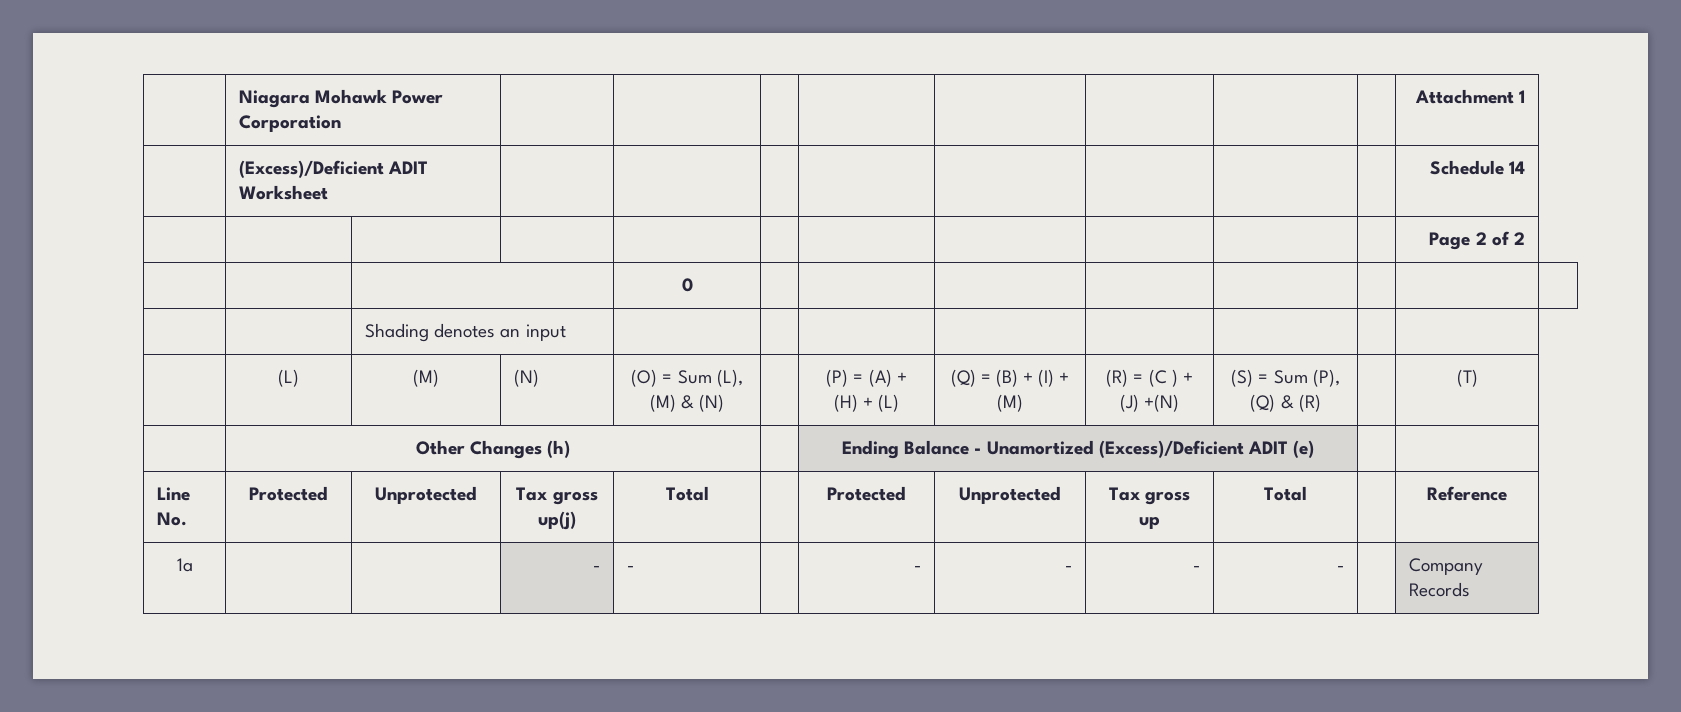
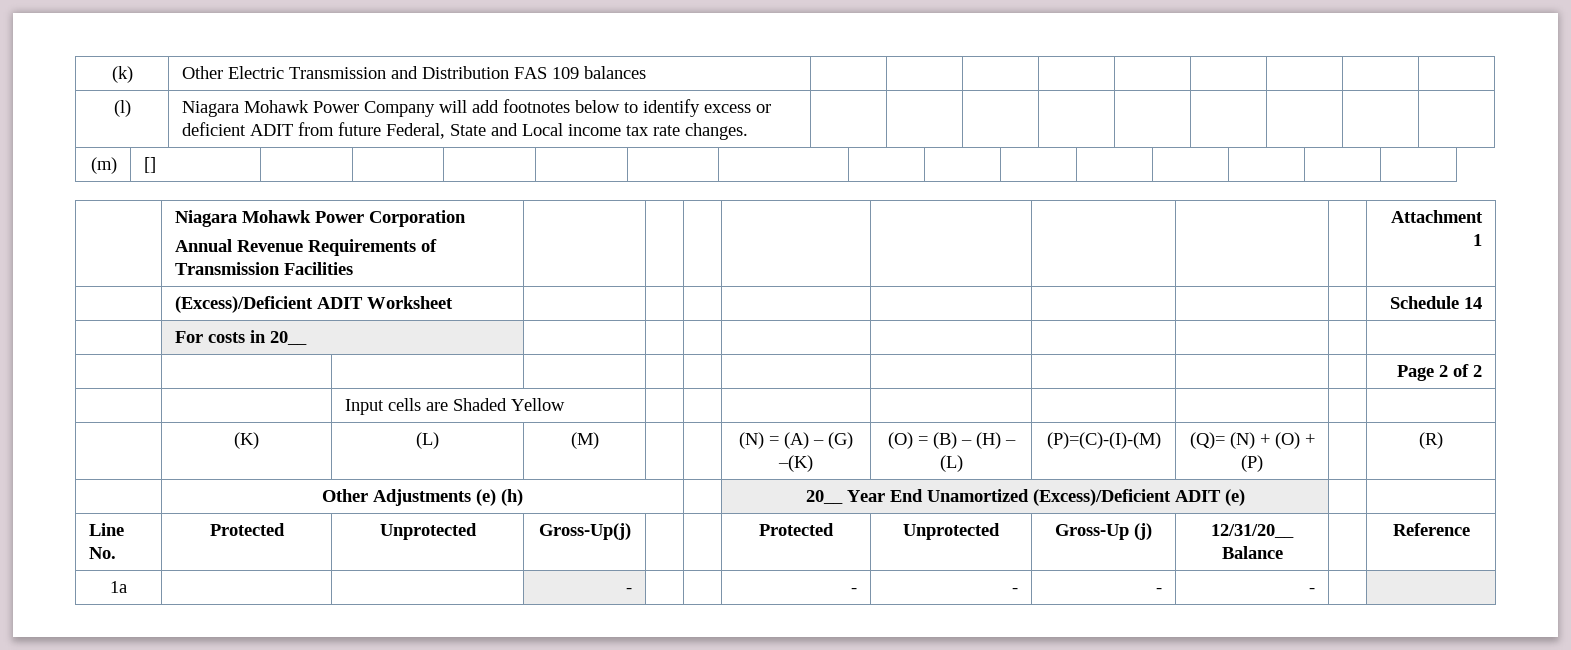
- | Niagara Mohawk Power Corporation | | | | | | | | | Attachment 1
+ (k) | Other Electric Transmission and Distribution FAS 109 balances | | | | | | | | |
+ (l) | Niagara Mohawk Power Company will add footnotes below to identify excess or deficient ADIT from future Federal, State and Local income tax rate changes. | | | | | | | | |
+ (m) | [] | | | | | | | | | | | | | |
+ | Niagara Mohawk Power Corporation
+ Annual Revenue Requirements of Transmission Facilities | | | | | | | | | Attachment 1
+ | For costs in 20__ | | | | | | | | |
- | | | 0 | | | | | | | |
- | | Shading denotes an input | | | | | | | |
- | (L) | (M) | (N) | (O) = Sum (L), (M) & (N) | | (P) = (A) + (H) + (L) | (Q) = (B) + (I) + (M) | (R) = (C ) + (J) +(N) | (S) = Sum (P), (Q) & (R) | | (T)
- | Other Changes (h) | | Ending Balance - Unamortized (Excess)/Deficient ADIT (e) | |
+ | | Input cells are Shaded Yellow | | | | | | | |
+ | (K) | (L) | (M) | | | (N) = (A) – (G) –(K) | (O) = (B) – (H) – (L) | (P)=(C)-(I)-(M) | (Q)= (N) + (O) + (P) | | (R)
+ | Other Adjustments (e) (h) | | 20__ Year End Unamortized (Excess)/Deficient ADIT (e) | |
- Line No. | Protected | Unprotected | Tax gross up(j) | Total | | Protected | Unprotected | Tax gross up | Total | | Reference
+ Line No. | Protected | Unprotected | Gross-Up(j) | | | Protected | Unprotected | Gross-Up (j) | 12/31/20__ Balance | | Reference
- 1a | | | - | - | | - | - | - | - | | Company Records
+ 1a | | | - | | | - | - | - | - | |

